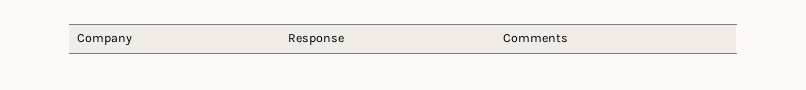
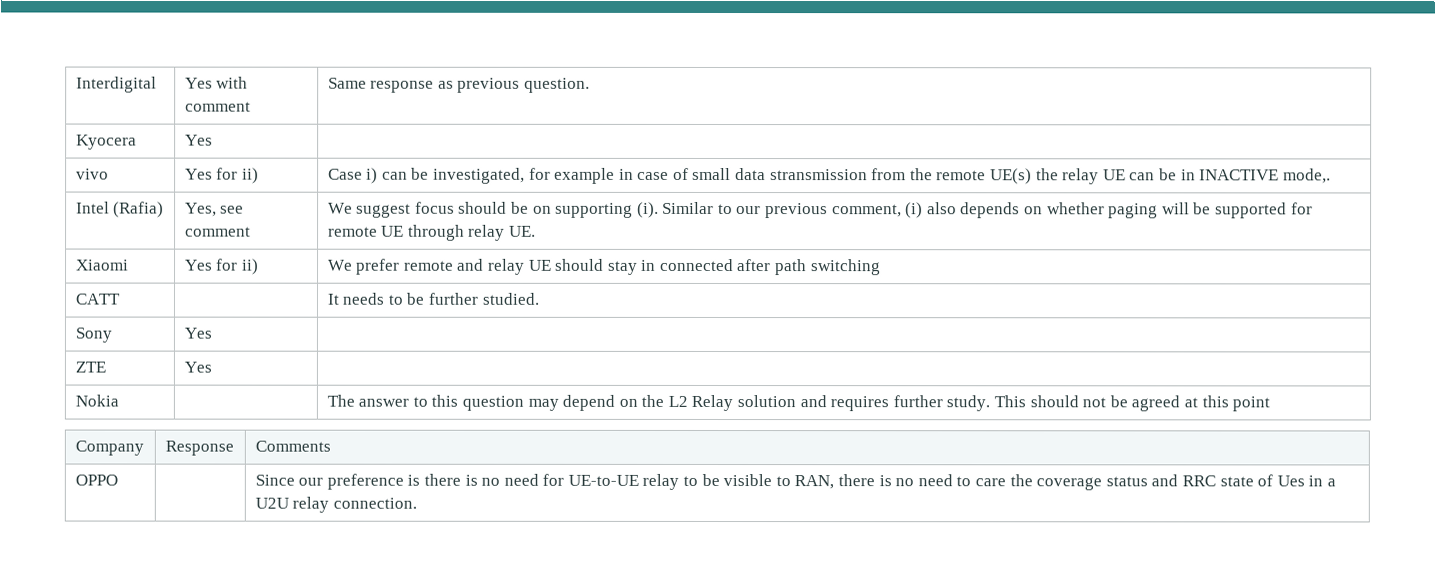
+ Interdigital | Yes with comment | Same response as previous question.
+ Kyocera | Yes |
+ vivo | Yes for ii) | Case i) can be investigated, for example in case of small data stransmission from the remote UE(s) the relay UE can be in INACTIVE mode,.
+ Intel (Rafia) | Yes, see comment | We suggest focus should be on supporting (i). Similar to our previous comment, (i) also depends on whether paging will be supported for remote UE through relay UE.
+ Xiaomi | Yes for ii) | We prefer remote and relay UE should stay in connected after path switching
+ CATT | | It needs to be further studied.
+ Sony | Yes |
+ ZTE | Yes |
+ Nokia | | The answer to this question may depend on the L2 Relay solution and requires further study. This should not be agreed at this point
  Company | Response | Comments
+ OPPO | | Since our preference is there is no need for UE-to-UE relay to be visible to RAN, there is no need to care the coverage status and RRC state of Ues in a U2U relay connection.

